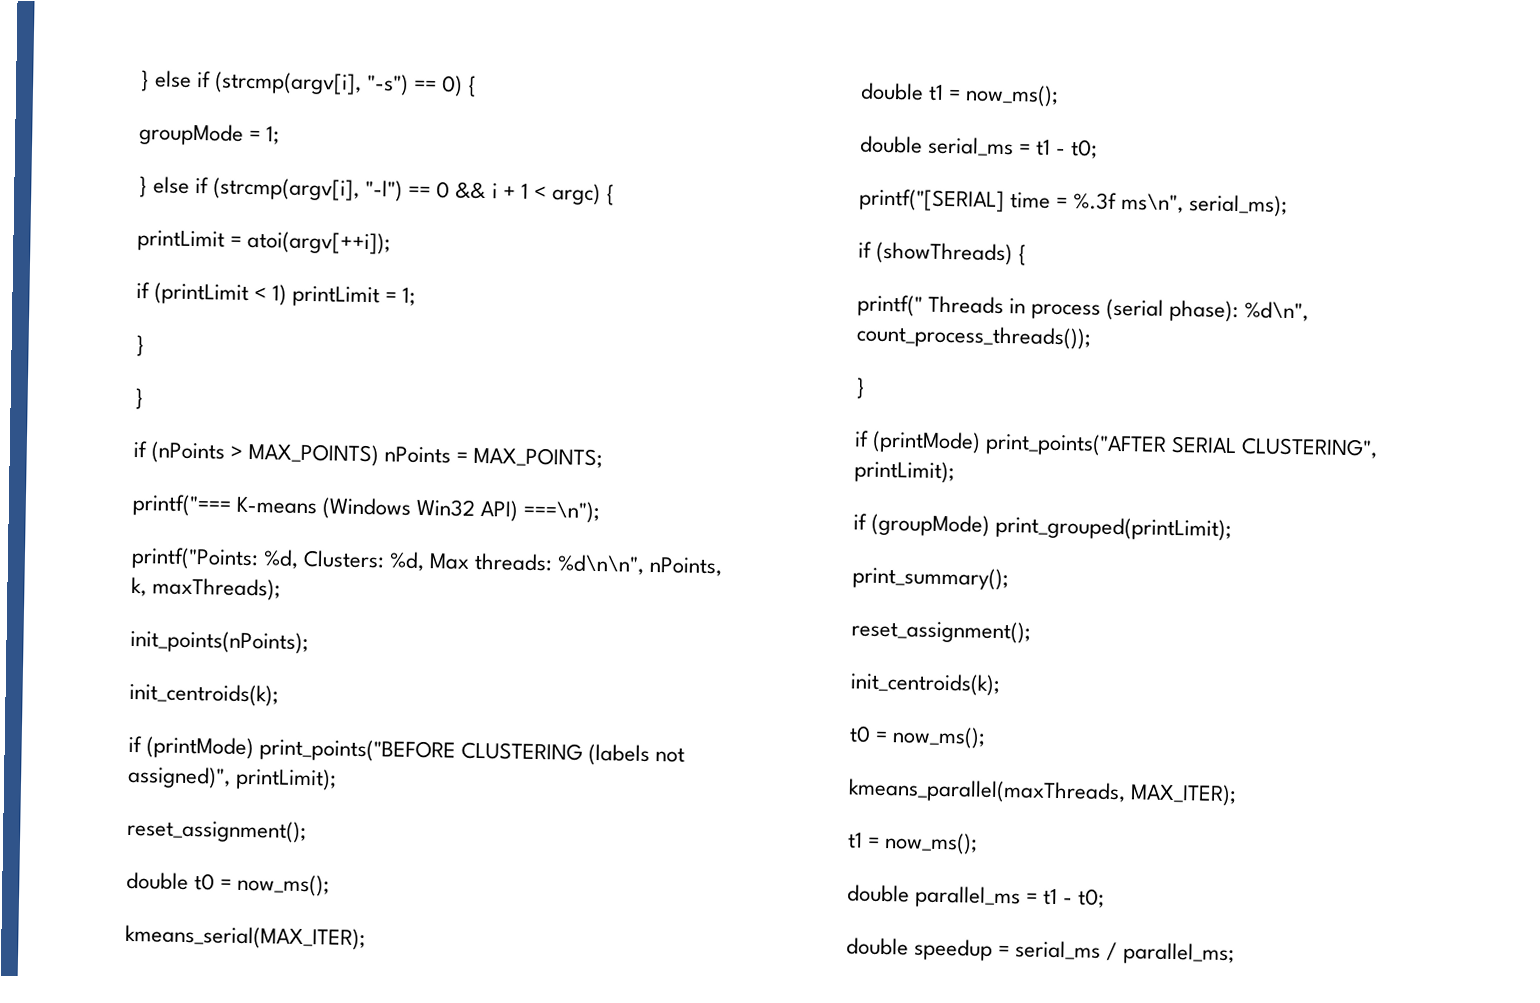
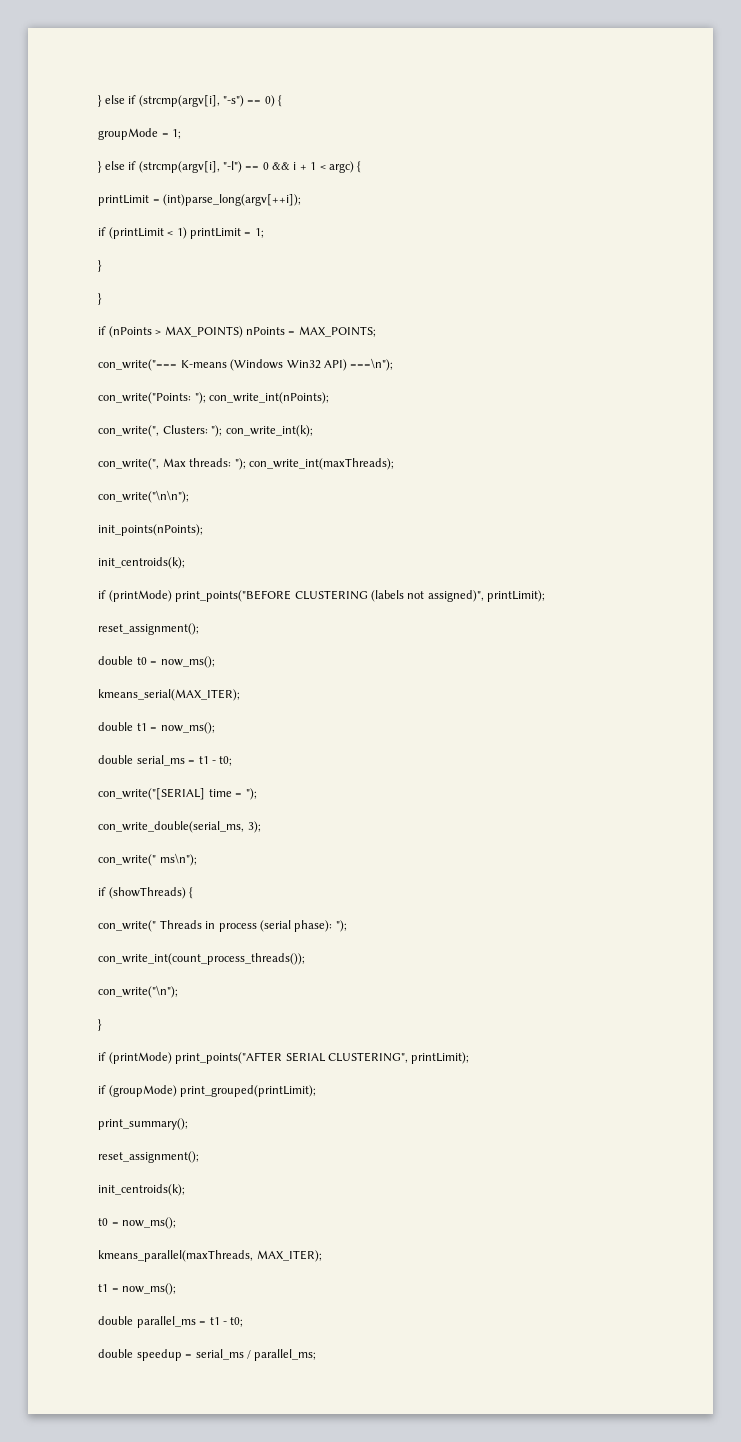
- printLimit = atoi(argv[++i]);
+ printLimit = (int)parse_long(argv[++i]);
- printf("=== K-means (Windows Win32 API) ===\n");
+ con_write("=== K-means (Windows Win32 API) ===\n");
- printf("Points: %d, Clusters: %d, Max threads: %d\n\n", nPoints, k, maxThreads);
+ con_write("Points: "); con_write_int(nPoints);
+ con_write(", Clusters: "); con_write_int(k);
+ con_write(", Max threads: "); con_write_int(maxThreads);
+ con_write("\n\n");
- printf("[SERIAL] time = %.3f ms\n", serial_ms);
+ con_write("[SERIAL] time = ");
+ con_write_double(serial_ms, 3);
+ con_write(" ms\n");
- printf(" Threads in process (serial phase): %d\n", count_process_threads());
+ con_write(" Threads in process (serial phase): ");
+ con_write_int(count_process_threads());
+ con_write("\n");

